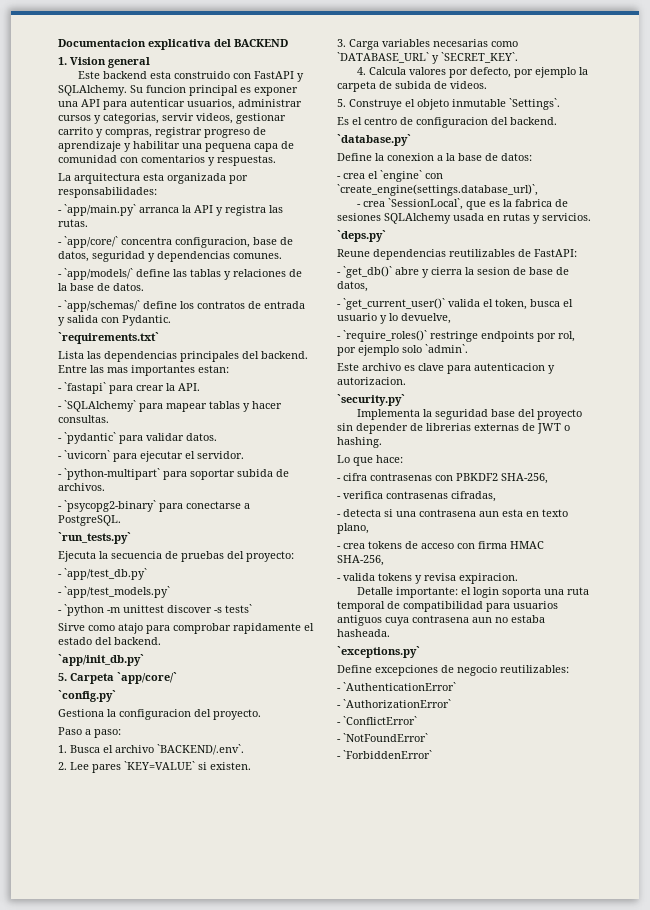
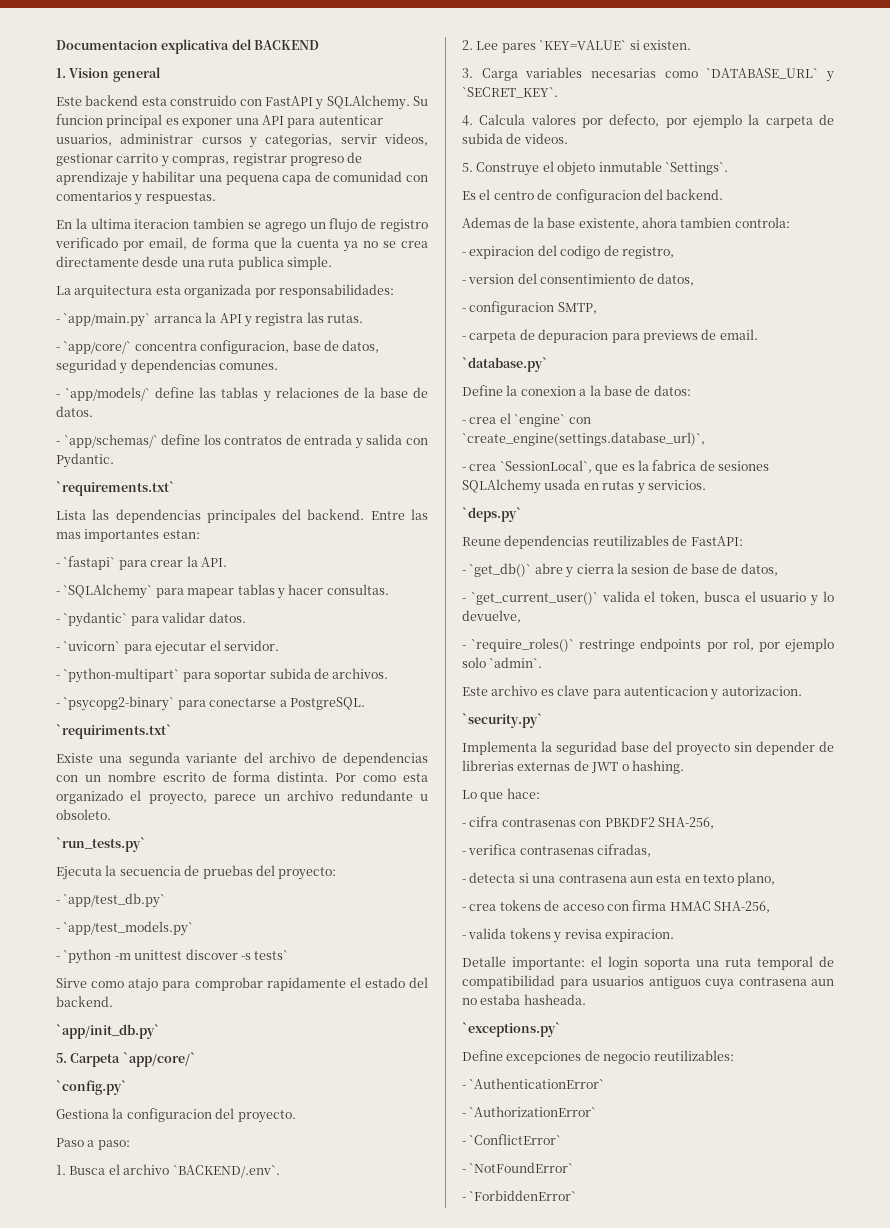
+ En la ultima iteracion tambien se agrego un flujo de registro verificado por email, de forma que la cuenta ya no se crea directamente desde una ruta publica simple.
+ `requiriments.txt`
+ Existe una segunda variante del archivo de dependencias con un nombre escrito de forma distinta. Por como esta organizado el proyecto, parece un archivo redundante u obsoleto.
+ Ademas de la base existente, ahora tambien controla:
+ - expiracion del codigo de registro,
+ - version del consentimiento de datos,
+ - configuracion SMTP,
+ - carpeta de depuracion para previews de email.

